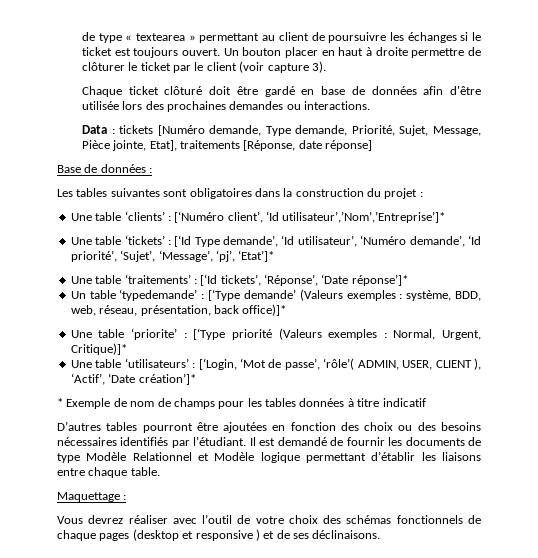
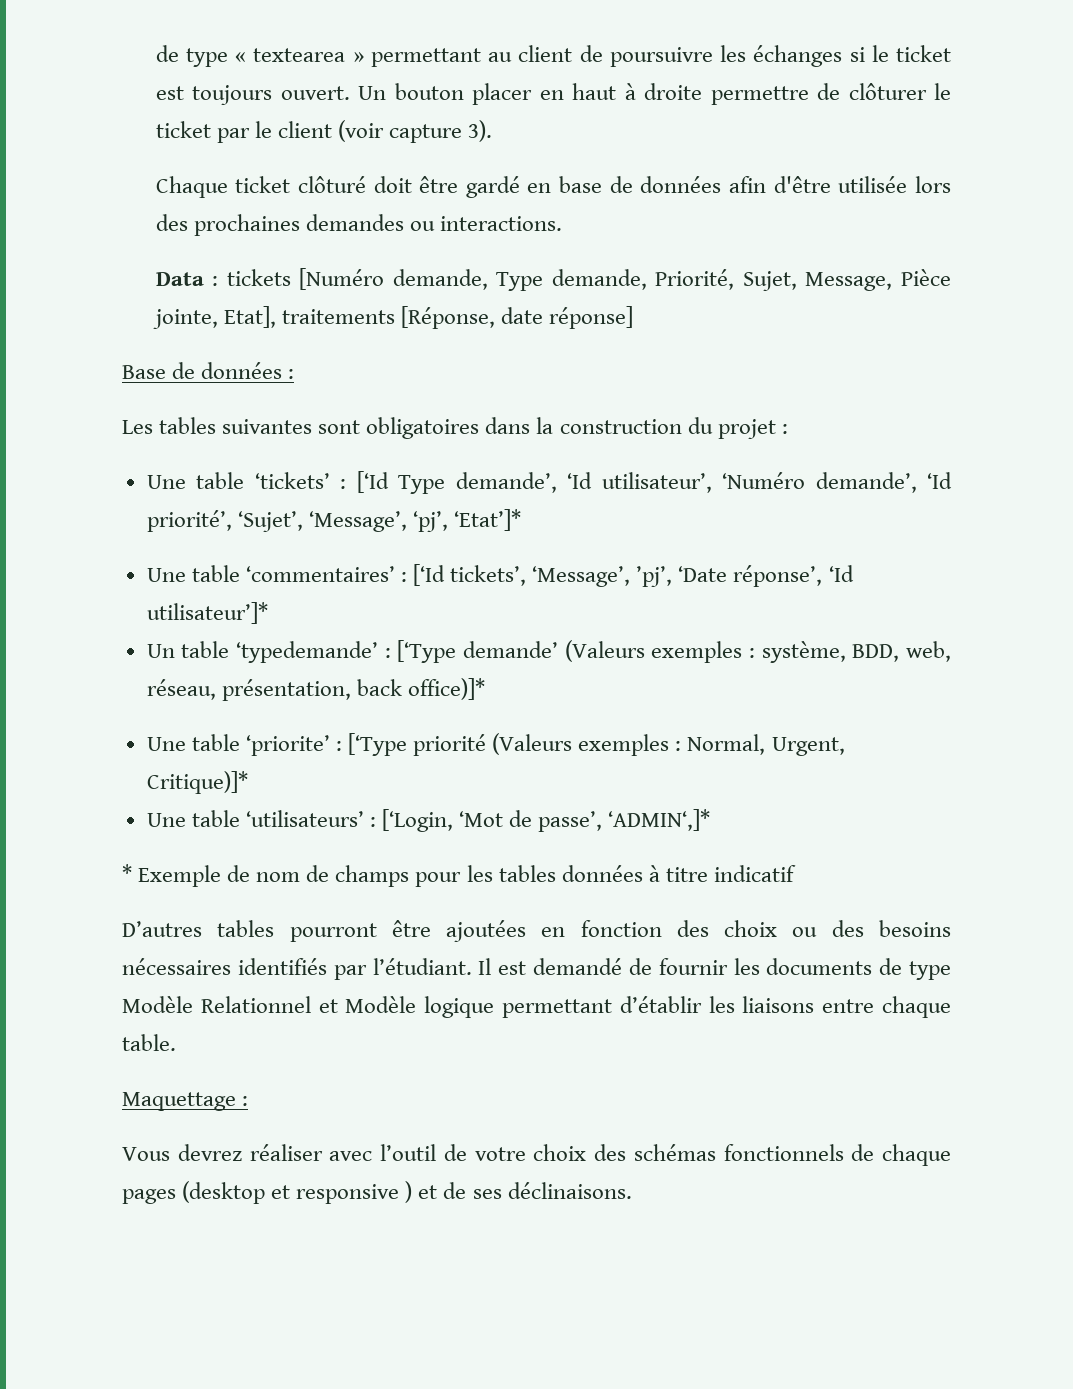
- Une table ‘clients’ : [‘Numéro client’, ‘Id utilisateur’,’Nom’,’Entreprise’]*
- Une table ‘traitements’ : [‘Id tickets’, ‘Réponse’, ‘Date réponse’]*
+ Une table ‘commentaires’ : [‘Id tickets’, ‘Message’, ’pj’, ‘Date réponse’, ‘Id utilisateur’]*
- Une table ‘utilisateurs’ : [‘Login, ‘Mot de passe’, ‘rôle’( ADMIN, USER, CLIENT ), ‘Actif’, ‘Date création’]*
+ Une table ‘utilisateurs’ : [‘Login, ‘Mot de passe’, ‘ADMIN‘,]*

